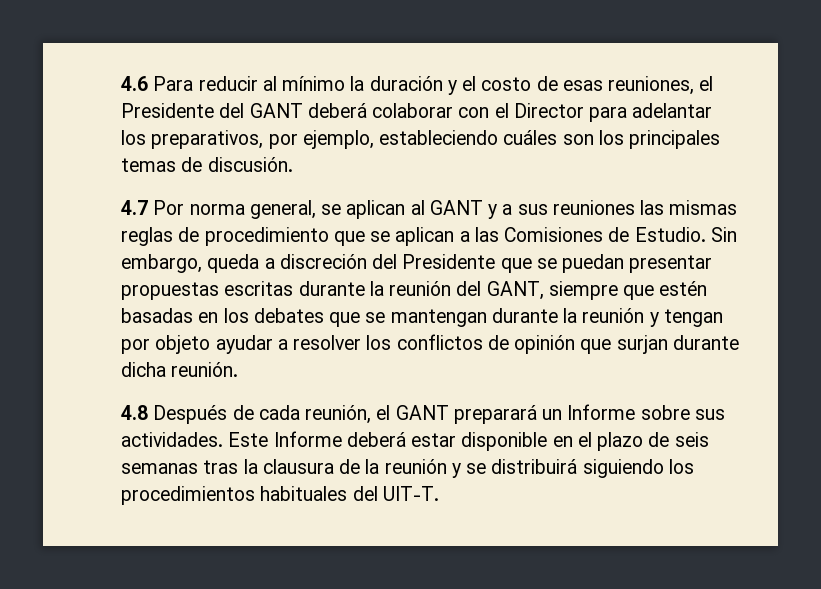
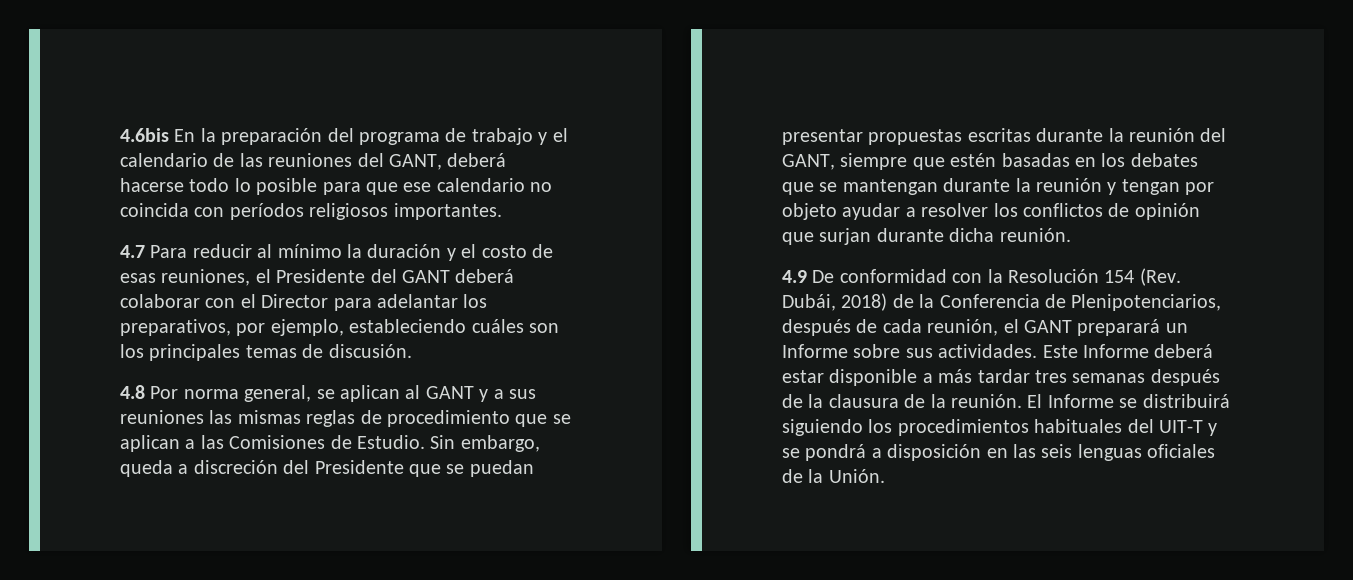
- 4.6 Para reducir al mínimo la duración y el costo de esas reuniones, el Presidente del GANT deberá colaborar con el Director para adelantar los preparativos, por ejemplo, estableciendo cuáles son los principales temas de discusión.
+ 4.6bis En la preparación del programa de trabajo y el calendario de las reuniones del GANT, deberá hacerse todo lo posible para que ese calendario no coincida con períodos religiosos importantes.
+ 4.7 Para reducir al mínimo la duración y el costo de esas reuniones, el Presidente del GANT deberá colaborar con el Director para adelantar los preparativos, por ejemplo, estableciendo cuáles son los principales temas de discusión.
- 4.7 Por norma general, se aplican al GANT y a sus reuniones las mismas reglas de procedimiento que se aplican a las Comisiones de Estudio.
+ 4.8 Por norma general, se aplican al GANT y a sus reuniones las mismas reglas de procedimiento que se aplican a las Comisiones de Estudio.
- 4.8 Después de cada reunión, el GANT preparará un Informe sobre sus actividades.
+ 4.9 De conformidad con la Resolución 154 (Rev. Dubái, 2018) de la Conferencia de Plenipotenciarios, después de cada reunión, el GANT preparará un Informe sobre sus actividades.
- Este Informe deberá estar disponible en el plazo de seis semanas tras la clausura de la reunión y se distribuirá siguiendo los procedimientos habituales del UIT-T.
+ Este Informe deberá estar disponible a más tardar tres semanas después de la clausura de la reunión. El Informe se distribuirá siguiendo los procedimientos habituales del UIT-T y se pondrá a disposición en las seis lenguas oficiales de la Unión.

